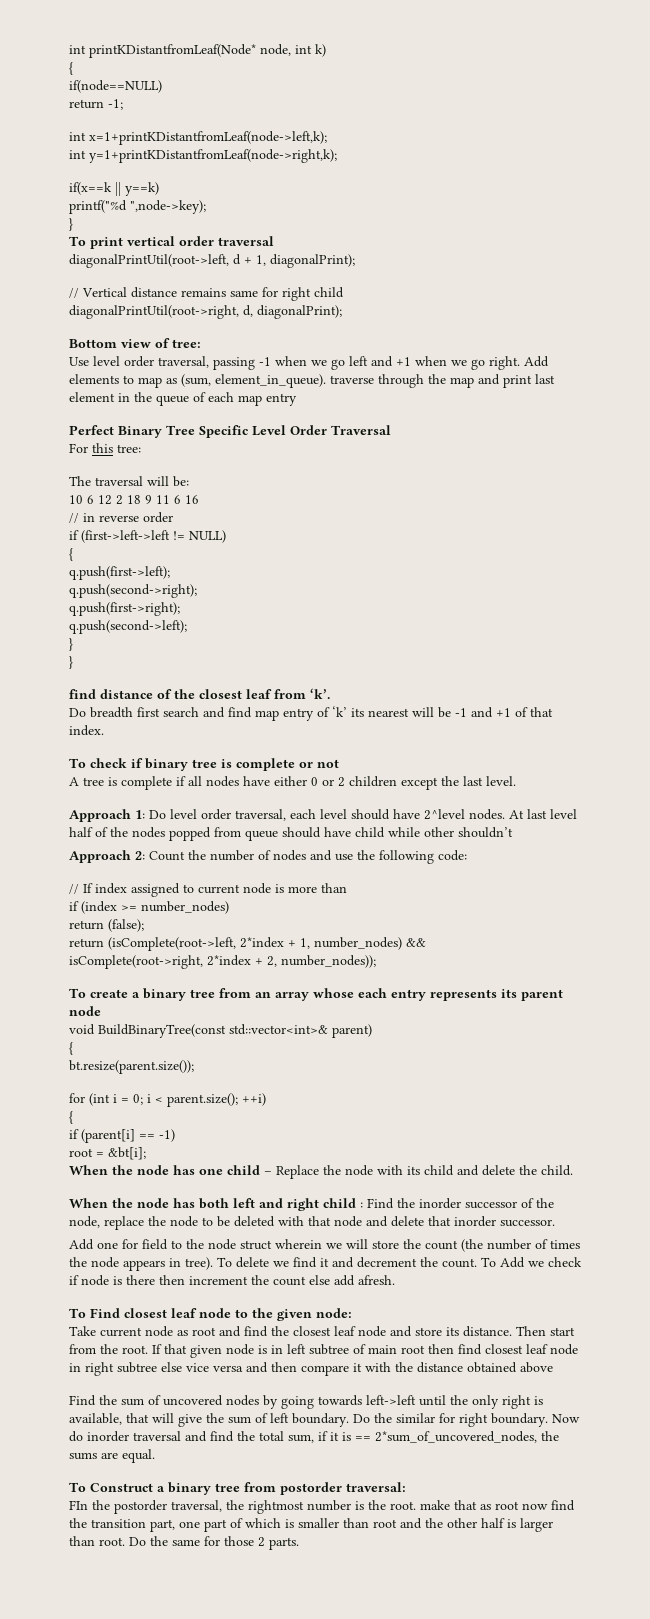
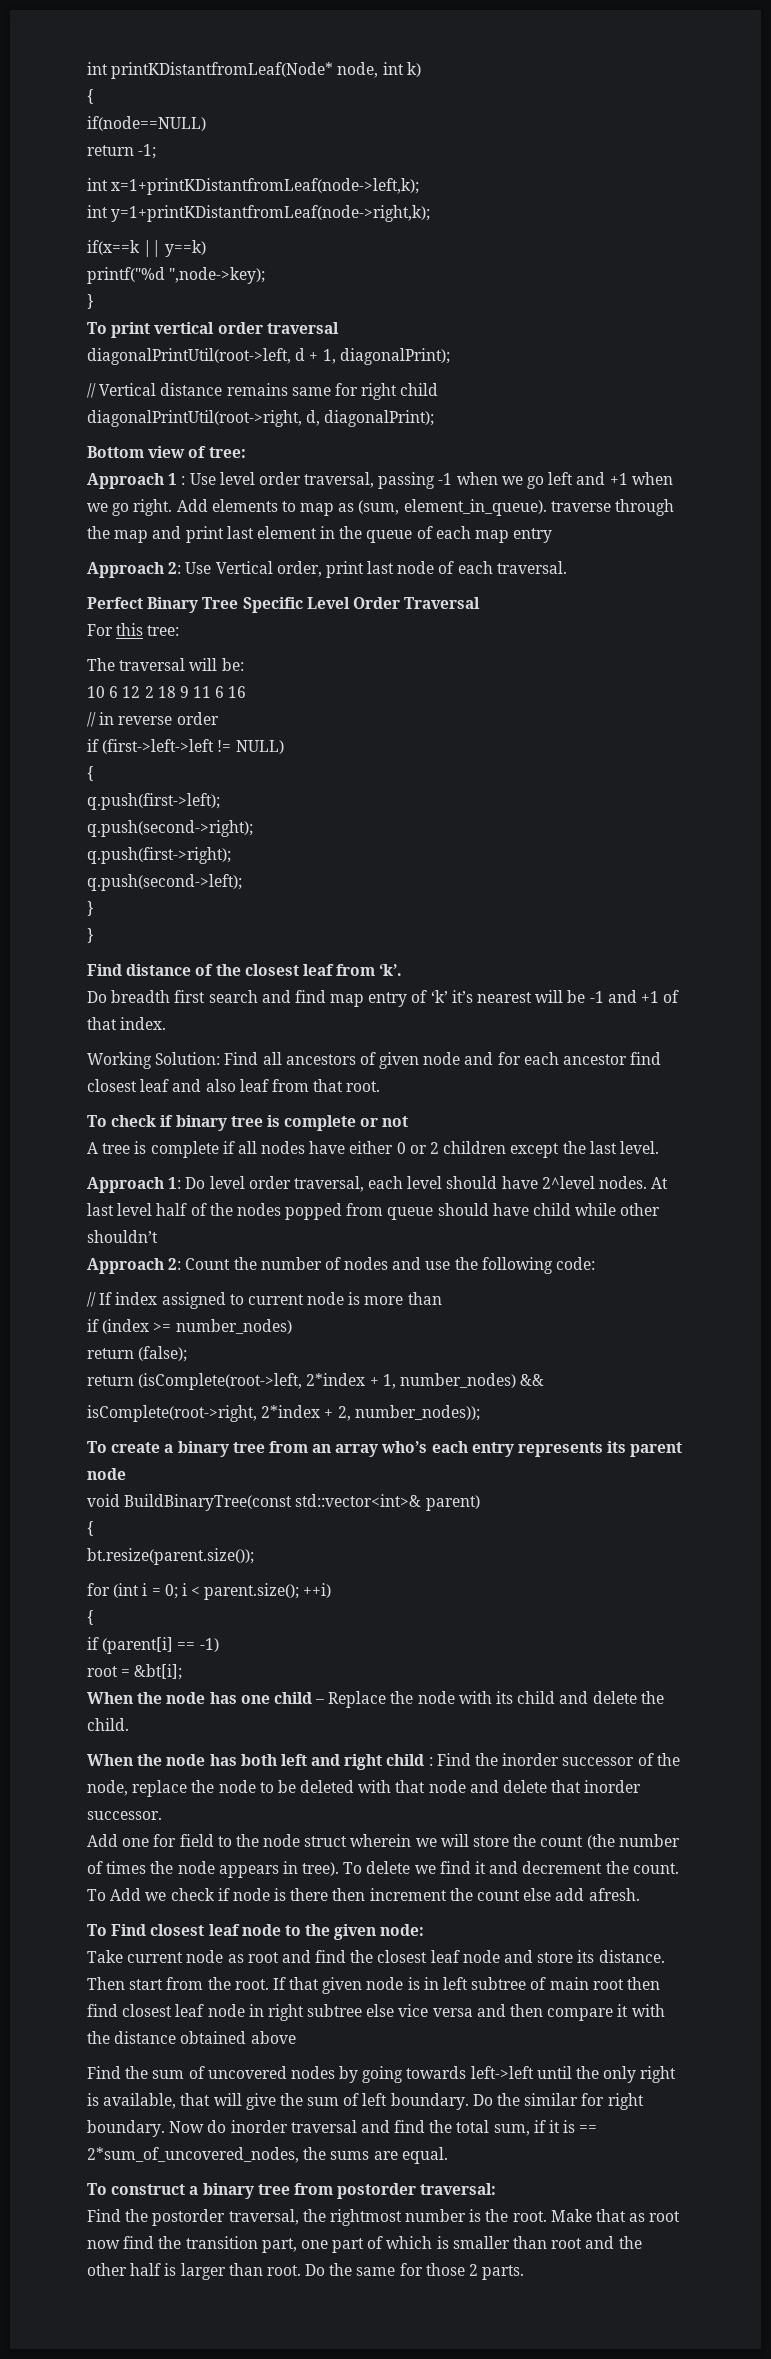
- Use level order traversal, passing -1 when we go left and +1 when we go right.
+ Approach 1 : Use level order traversal, passing -1 when we go left and +1 when we go right.
+ Approach 2: Use Vertical order, print last node of each traversal.
- find distance of the closest leaf from ‘k’.
+ Find distance of the closest leaf from ‘k’.
- Do breadth first search and find map entry of ‘k’ its nearest will be -1 and +1 of that index.
+ Do breadth first search and find map entry of ‘k’ it’s nearest will be -1 and +1 of that index.
+ Working Solution: Find all ancestors of given node and for each ancestor find closest leaf and also leaf from that root.
- To create a binary tree from an array whose each entry represents its parent node
+ To create a binary tree from an array who’s each entry represents its parent node
- To Construct a binary tree from postorder traversal:
+ To construct a binary tree from postorder traversal:
- FIn the postorder traversal, the rightmost number is the root. make that as root now find the transition part, one part of which is smaller than root and the other half is larger than root.
+ Find the postorder traversal, the rightmost number is the root. Make that as root now find the transition part, one part of which is smaller than root and the other half is larger than root.

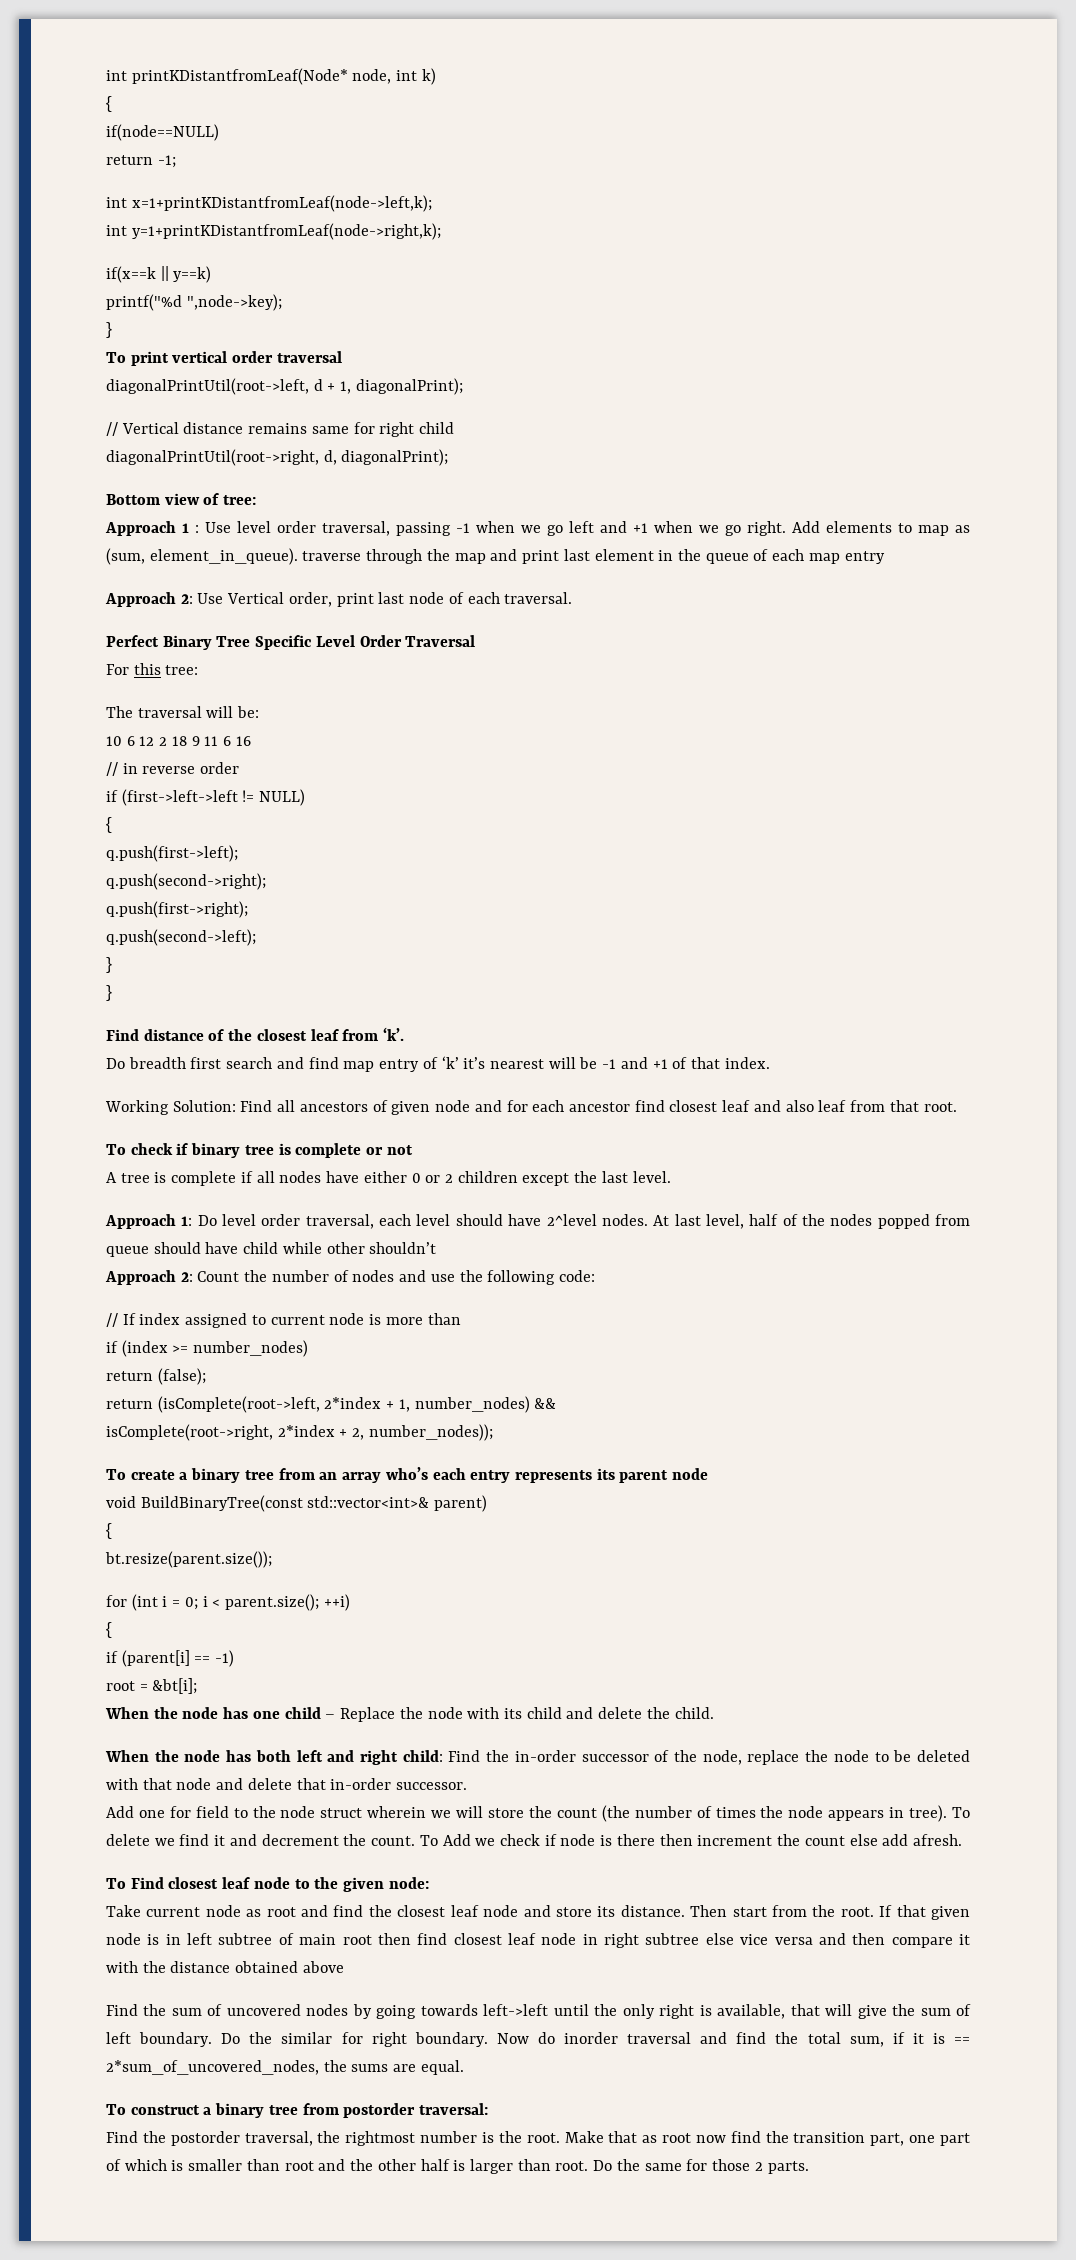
- At last level half of the nodes popped from queue should have child while other shouldn’t
+ At last level, half of the nodes popped from queue should have child while other shouldn’t
- When the node has both left and right child : Find the inorder successor of the node, replace the node to be deleted with that node and delete that inorder successor.
+ When the node has both left and right child: Find the in-order successor of the node, replace the node to be deleted with that node and delete that in-order successor.

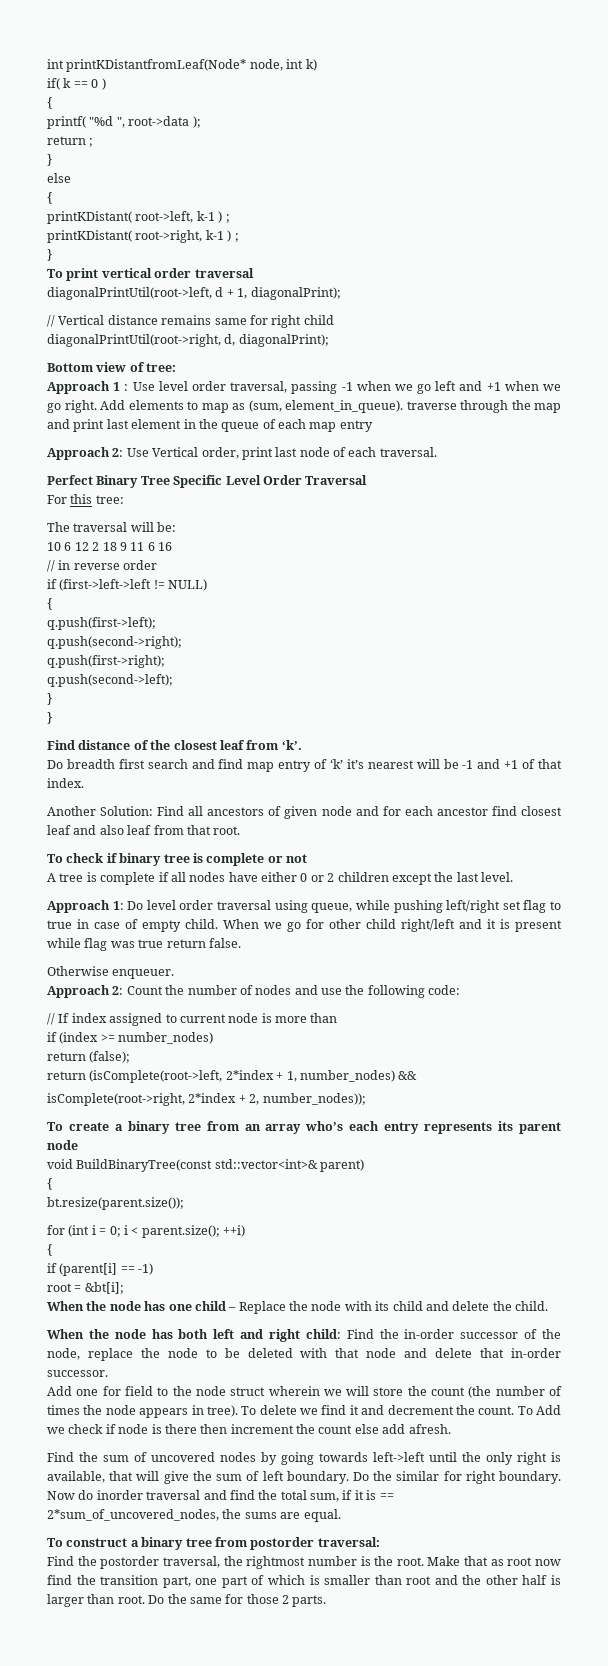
  int printKDistantfromLeaf(Node* node, int k)
+ if( k == 0 )
  {
- if(node==NULL)
- return -1;
- int x=1+printKDistantfromLeaf(node->left,k);
- int y=1+printKDistantfromLeaf(node->right,k);
- if(x==k || y==k)
- printf("%d ",node->key);
+ printf( "%d ", root->data );
+ return ;
+ }
+ else
+ {
+ printKDistant( root->left, k-1 ) ;
+ printKDistant( root->right, k-1 ) ;
- Working Solution: Find all ancestors of given node and for each ancestor find closest leaf and also leaf from that root.
+ Another Solution: Find all ancestors of given node and for each ancestor find closest leaf and also leaf from that root.
- Approach 1: Do level order traversal, each level should have 2^level nodes. At last level, half of the nodes popped from queue should have child while other shouldn’t
+ Approach 1: Do level order traversal using queue, while pushing left/right set flag to true in case of empty child. When we go for other child right/left and it is present while flag was true return false.
+ Otherwise enqueuer.
- To Find closest leaf node to the given node:
- Take current node as root and find the closest leaf node and store its distance. Then start from the root. If that given node is in left subtree of main root then find closest leaf node in right subtree else vice versa and then compare it with the distance obtained above

